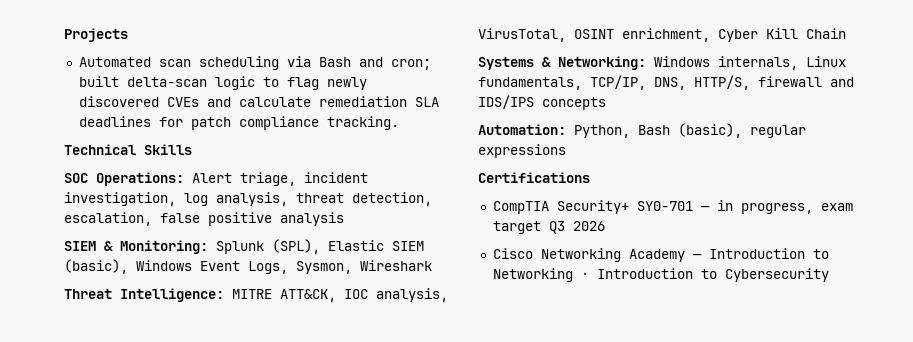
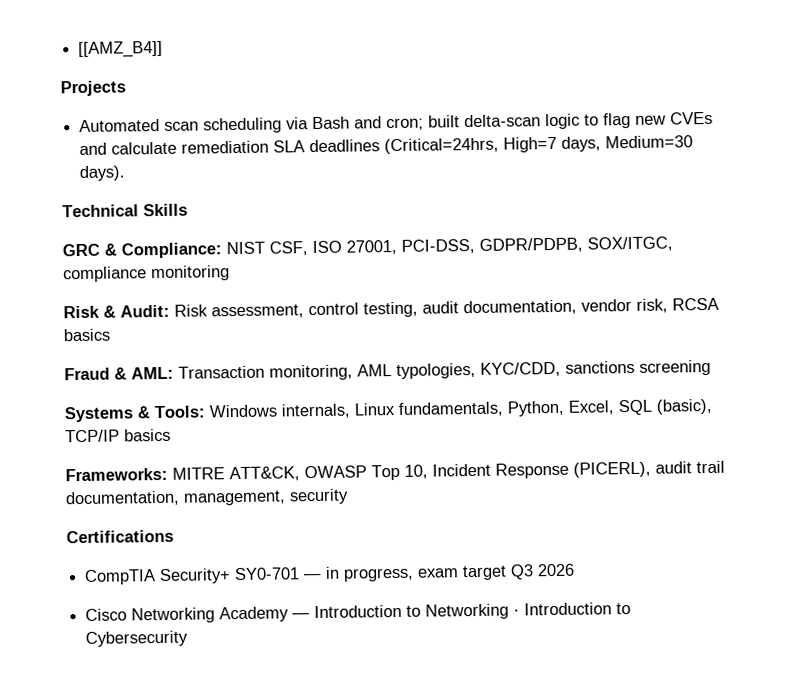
+ [[AMZ_B4]]
- Automated scan scheduling via Bash and cron; built delta-scan logic to flag newly discovered CVEs and calculate remediation SLA deadlines for patch compliance tracking.
+ Automated scan scheduling via Bash and cron; built delta-scan logic to flag new CVEs and calculate remediation SLA deadlines (Critical=24hrs, High=7 days, Medium=30 days).
  Technical Skills
- SOC Operations: Alert triage, incident investigation, log analysis, threat detection, escalation, false positive analysis
- SIEM & Monitoring: Splunk (SPL), Elastic SIEM (basic), Windows Event Logs, Sysmon, Wireshark
- Threat Intelligence: MITRE ATT&CK, IOC analysis, VirusTotal, OSINT enrichment, Cyber Kill Chain
+ GRC & Compliance: NIST CSF, ISO 27001, PCI-DSS, GDPR/PDPB, SOX/ITGC, compliance monitoring
+ Risk & Audit: Risk assessment, control testing, audit documentation, vendor risk, RCSA basics
+ Fraud & AML: Transaction monitoring, AML typologies, KYC/CDD, sanctions screening
- Systems & Networking: Windows internals, Linux fundamentals, TCP/IP, DNS, HTTP/S, firewall and IDS/IPS concepts
- Automation: Python, Bash (basic), regular expressions
+ Systems & Tools: Windows internals, Linux fundamentals, Python, Excel, SQL (basic), TCP/IP basics
+ Frameworks: MITRE ATT&CK, OWASP Top 10, Incident Response (PICERL), audit trail documentation, management, security

